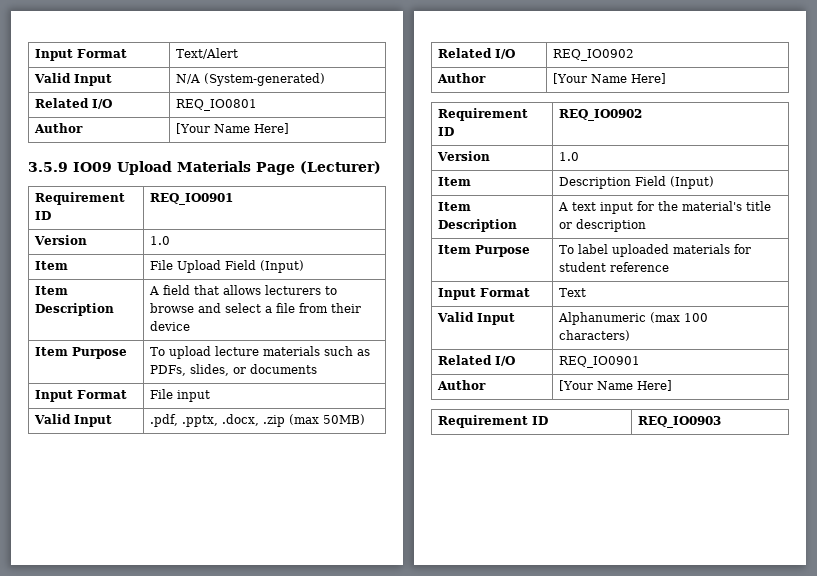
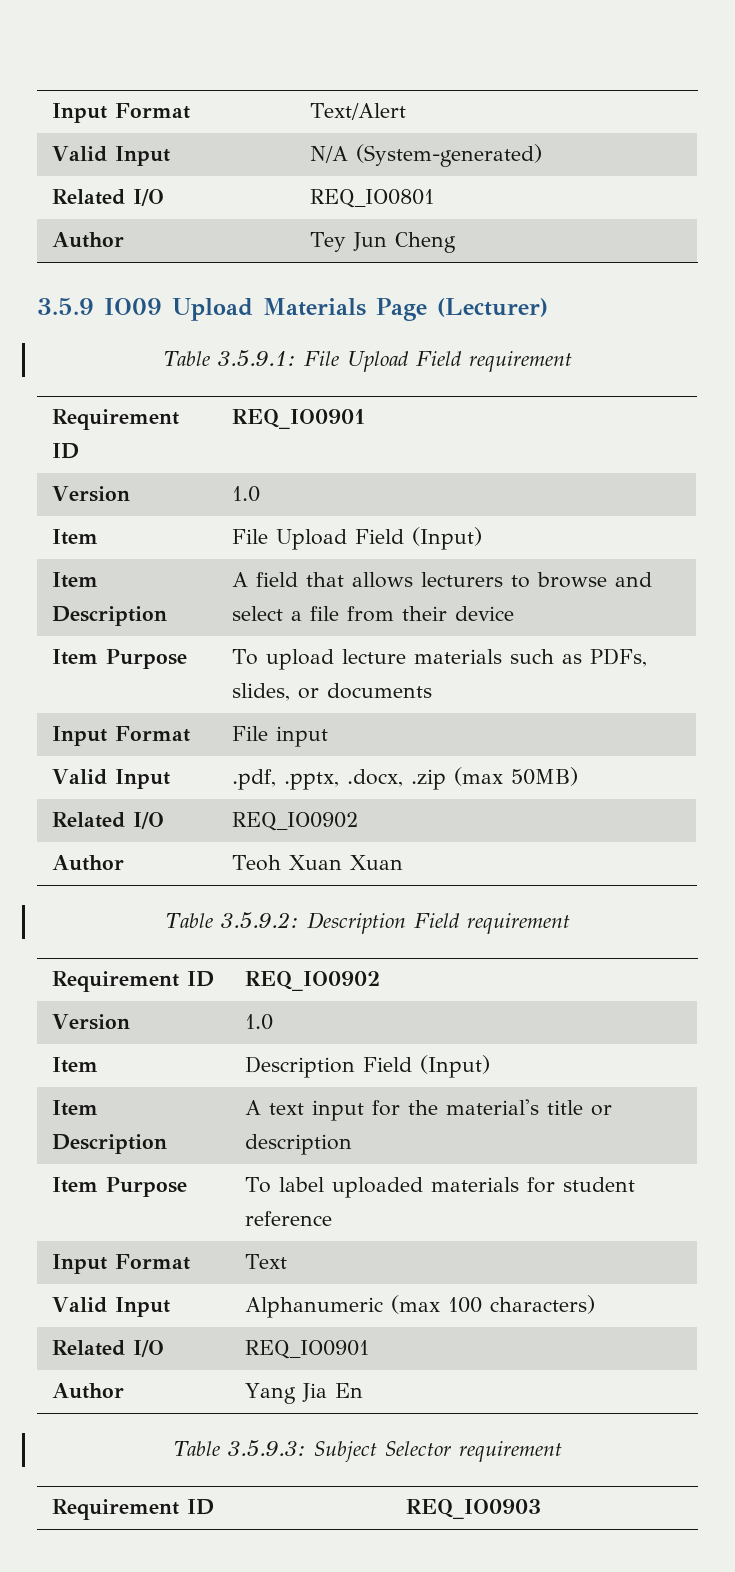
  Related I/O | REQ_IO0801
- Author | [Your Name Here]
+ Author | Tey Jun Cheng
+ Table 3.5.9.1: File Upload Field requirement
  Related I/O | REQ_IO0902
- Author | [Your Name Here]
+ Author | Teoh Xuan Xuan
+ Table 3.5.9.2: Description Field requirement
  Related I/O | REQ_IO0901
- Author | [Your Name Here]
+ Author | Yang Jia En
+ Table 3.5.9.3: Subject Selector requirement

